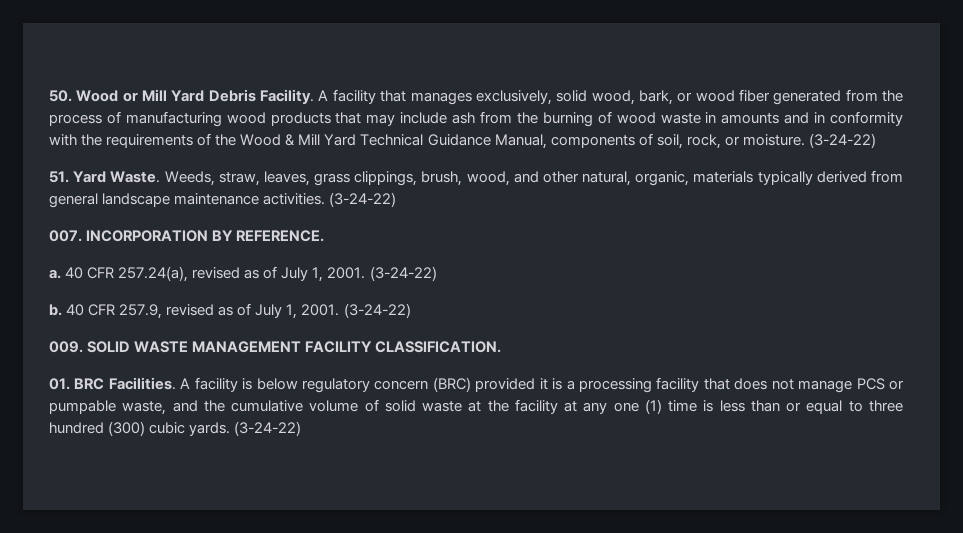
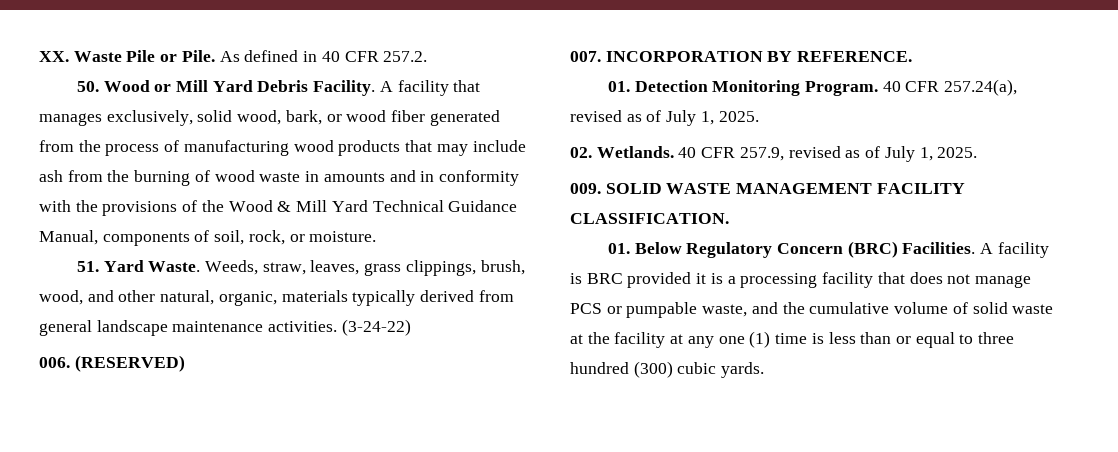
+ XX. Waste Pile or Pile. As defined in 40 CFR 257.2.
- A facility that manages exclusively, solid wood, bark, or wood fiber generated from the process of manufacturing wood products that may include ash from the burning of wood waste in amounts and in conformity with the requirements of the Wood & Mill Yard Technical Guidance Manual, components of soil, rock, or moisture. (3-24-22)
+ A facility that manages exclusively, solid wood, bark, or wood fiber generated from the process of manufacturing wood products that may include ash from the burning of wood waste in amounts and in conformity with the provisions of the Wood & Mill Yard Technical Guidance Manual, components of soil, rock, or moisture.
+ 006. (RESERVED)
- a.
+ 01. Detection Monitoring Program.
- 40 CFR 257.24(a), revised as of July 1, 2001. (3-24-22)
- b.
+ 40 CFR 257.24(a), revised as of July 1, 2025.
+ 02. Wetlands.
- 40 CFR 257.9, revised as of July 1, 2001. (3-24-22)
+ 40 CFR 257.9, revised as of July 1, 2025.
- 01. BRC Facilities. A facility is below regulatory concern (BRC) provided it is a processing facility that does not manage PCS or pumpable waste, and the cumulative volume of solid waste at the facility at any one (1) time is less than or equal to three hundred (300) cubic yards. (3-24-22)
+ 01. Below Regulatory Concern (BRC) Facilities. A facility is BRC provided it is a processing facility that does not manage PCS or pumpable waste, and the cumulative volume of solid waste at the facility at any one (1) time is less than or equal to three hundred (300) cubic yards.

